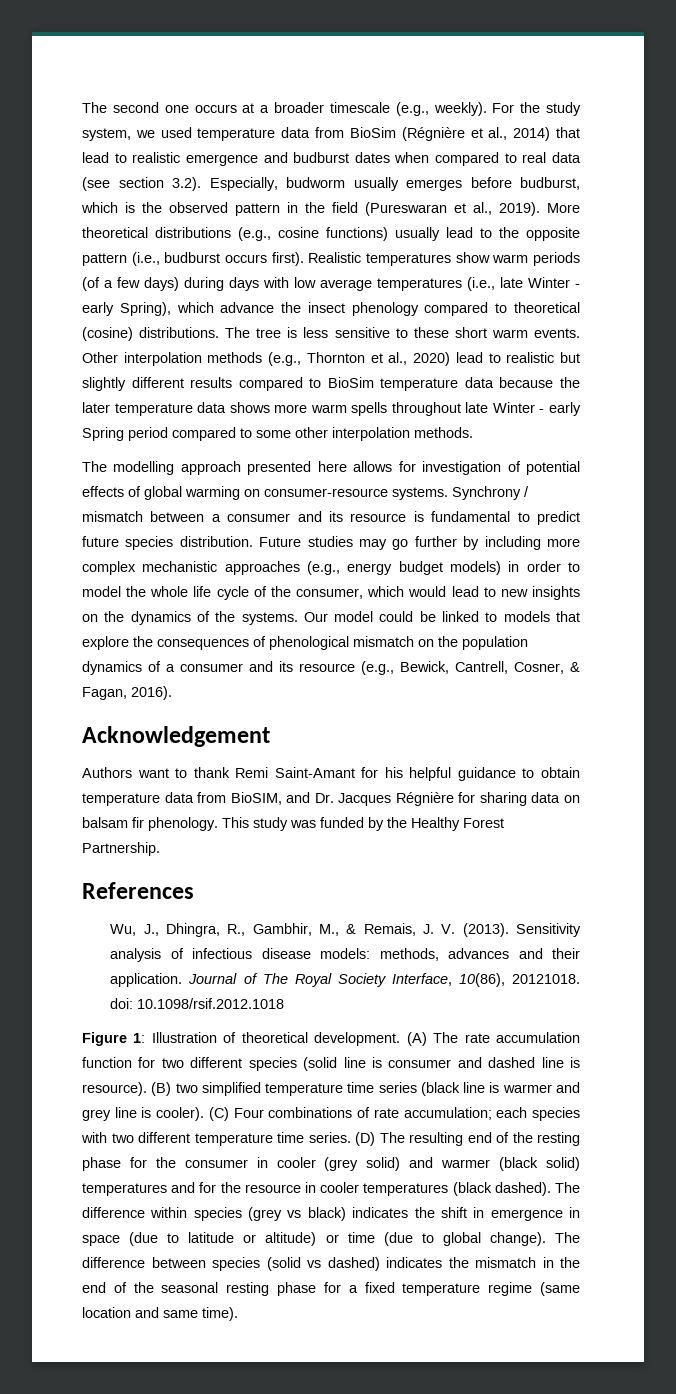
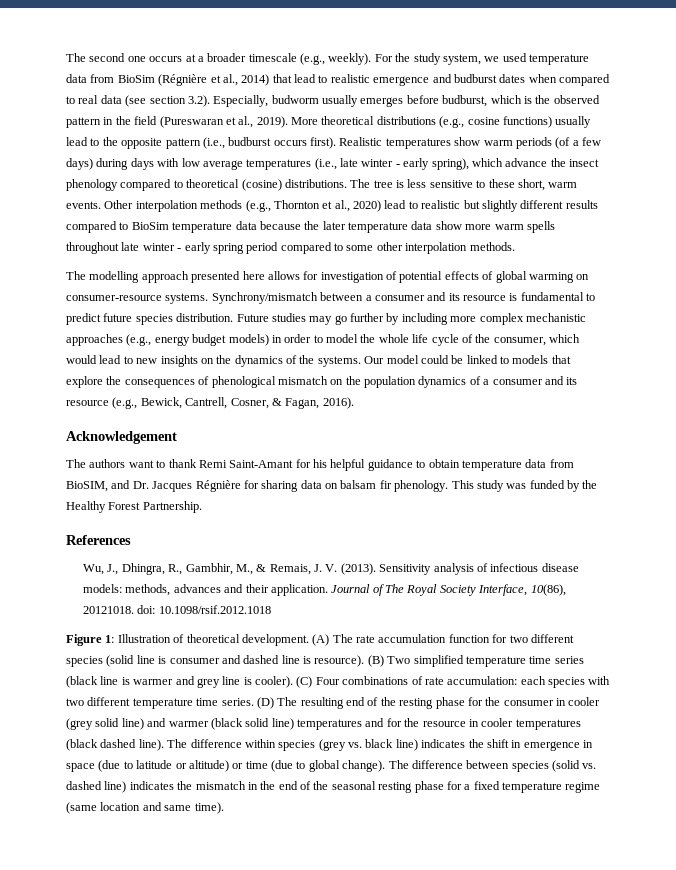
- Realistic temperatures show warm periods (of a few days) during days with low average temperatures (i.e., late Winter - early Spring), which advance the insect phenology compared to theoretical (cosine) distributions.
+ Realistic temperatures show warm periods (of a few days) during days with low average temperatures (i.e., late winter - early spring), which advance the insect phenology compared to theoretical (cosine) distributions.
- The tree is less sensitive to these short warm events.
+ The tree is less sensitive to these short, warm events.
- Other interpolation methods (e.g., Thornton et al., 2020) lead to realistic but slightly different results compared to BioSim temperature data because the later temperature data shows more warm spells throughout late Winter - early Spring period compared to some other interpolation methods.
+ Other interpolation methods (e.g., Thornton et al., 2020) lead to realistic but slightly different results compared to BioSim temperature data because the later temperature data show more warm spells throughout late winter - early spring period compared to some other interpolation methods.
- Synchrony / mismatch between a consumer and its resource is fundamental to predict future species distribution.
+ Synchrony/mismatch between a consumer and its resource is fundamental to predict future species distribution.
- Authors want to thank Remi Saint-Amant for his helpful guidance to obtain temperature data from BioSIM, and Dr. Jacques Régnière for sharing data on balsam fir phenology.
+ The authors want to thank Remi Saint-Amant for his helpful guidance to obtain temperature data from BioSIM, and Dr. Jacques Régnière for sharing data on balsam fir phenology.
- (B) two simplified temperature time series (black line is warmer and grey line is cooler).
+ (B) Two simplified temperature time series (black line is warmer and grey line is cooler).
- (C) Four combinations of rate accumulation; each species with two different temperature time series.
+ (C) Four combinations of rate accumulation: each species with two different temperature time series.
- (D) The resulting end of the resting phase for the consumer in cooler (grey solid) and warmer (black solid) temperatures and for the resource in cooler temperatures (black dashed).
+ (D) The resulting end of the resting phase for the consumer in cooler (grey solid line) and warmer (black solid line) temperatures and for the resource in cooler temperatures (black dashed line).
- The difference within species (grey vs black) indicates the shift in emergence in space (due to latitude or altitude) or time (due to global change).
+ The difference within species (grey vs. black line) indicates the shift in emergence in space (due to latitude or altitude) or time (due to global change).
- The difference between species (solid vs dashed) indicates the mismatch in the end of the seasonal resting phase for a fixed temperature regime (same location and same time).
+ The difference between species (solid vs. dashed line) indicates the mismatch in the end of the seasonal resting phase for a fixed temperature regime (same location and same time).

